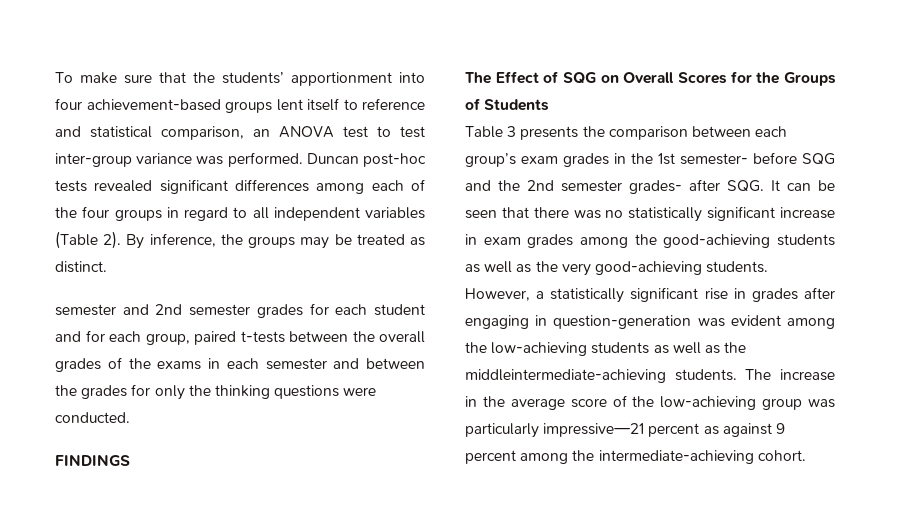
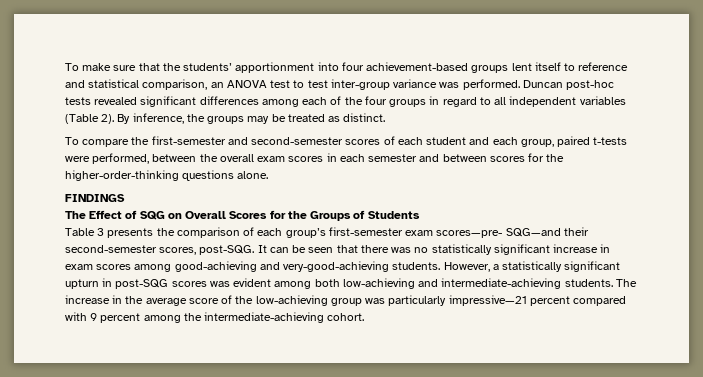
- semester and 2nd semester grades for each student and for each group, paired t-tests between the overall grades of the exams in each semester and between the grades for only the thinking questions were conducted.
+ To compare the first-semester and second-semester scores of each student and each group, paired t-tests were performed, between the overall exam scores in each semester and between scores for the higher-order-thinking questions alone.
- Table 3 presents the comparison between each group’s exam grades in the 1st semester- before SQG and the 2nd semester grades- after SQG. It can be seen that there was no statistically significant increase in exam grades among the good-achieving students as well as the very good-achieving students.
+ Table 3 presents the comparison of each group’s first-semester exam scores—pre- SQG—and their second-semester scores, post-SQG. It can be seen that there was no statistically significant increase in exam scores among good-achieving and very-good-achieving students.
- However, a statistically significant rise in grades after engaging in question-generation was evident among the low-achieving students as well as the middleintermediate-achieving students.
+ However, a statistically significant upturn in post-SQG scores was evident among both low-achieving and intermediate-achieving students.
- The increase in the average score of the low-achieving group was particularly impressive—21 percent as against 9 percent among the intermediate-achieving cohort.
+ The increase in the average score of the low-achieving group was particularly impressive—21 percent compared with 9 percent among the intermediate-achieving cohort.

